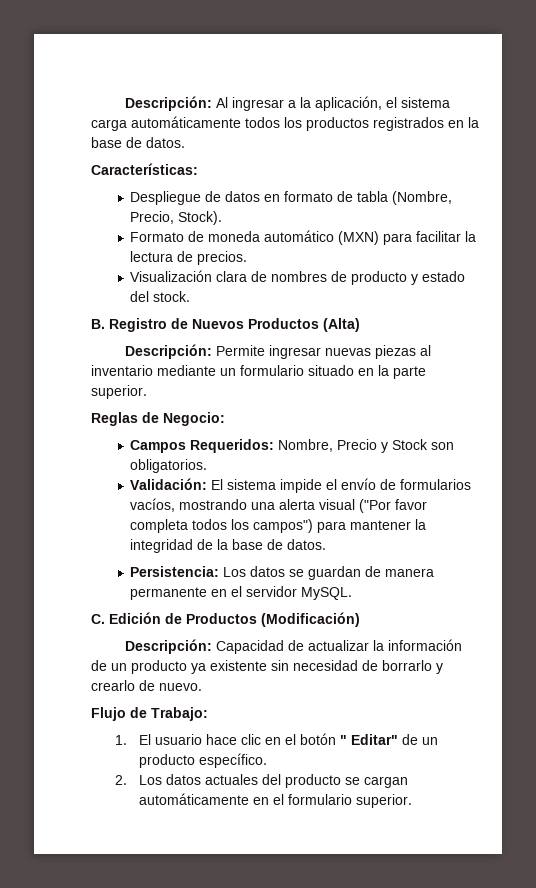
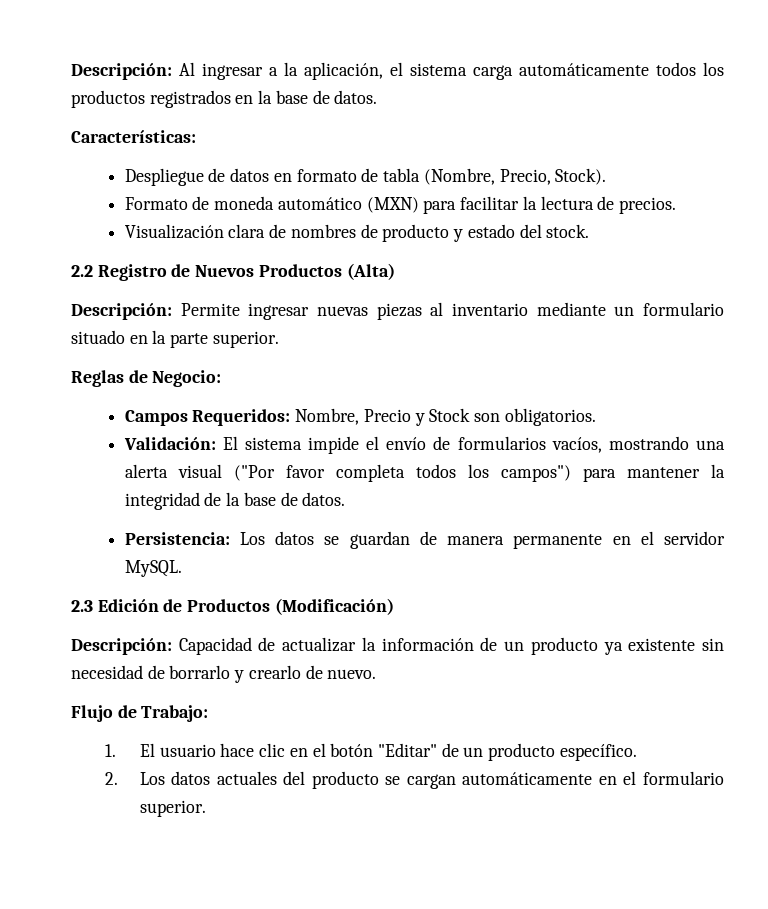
- B. Registro de Nuevos Productos (Alta)
+ 2.2 Registro de Nuevos Productos (Alta)
- C. Edición de Productos (Modificación)
+ 2.3 Edición de Productos (Modificación)
- 1. El usuario hace clic en el botón " Editar" de un producto específico.
+ 1. El usuario hace clic en el botón "Editar" de un producto específico.

